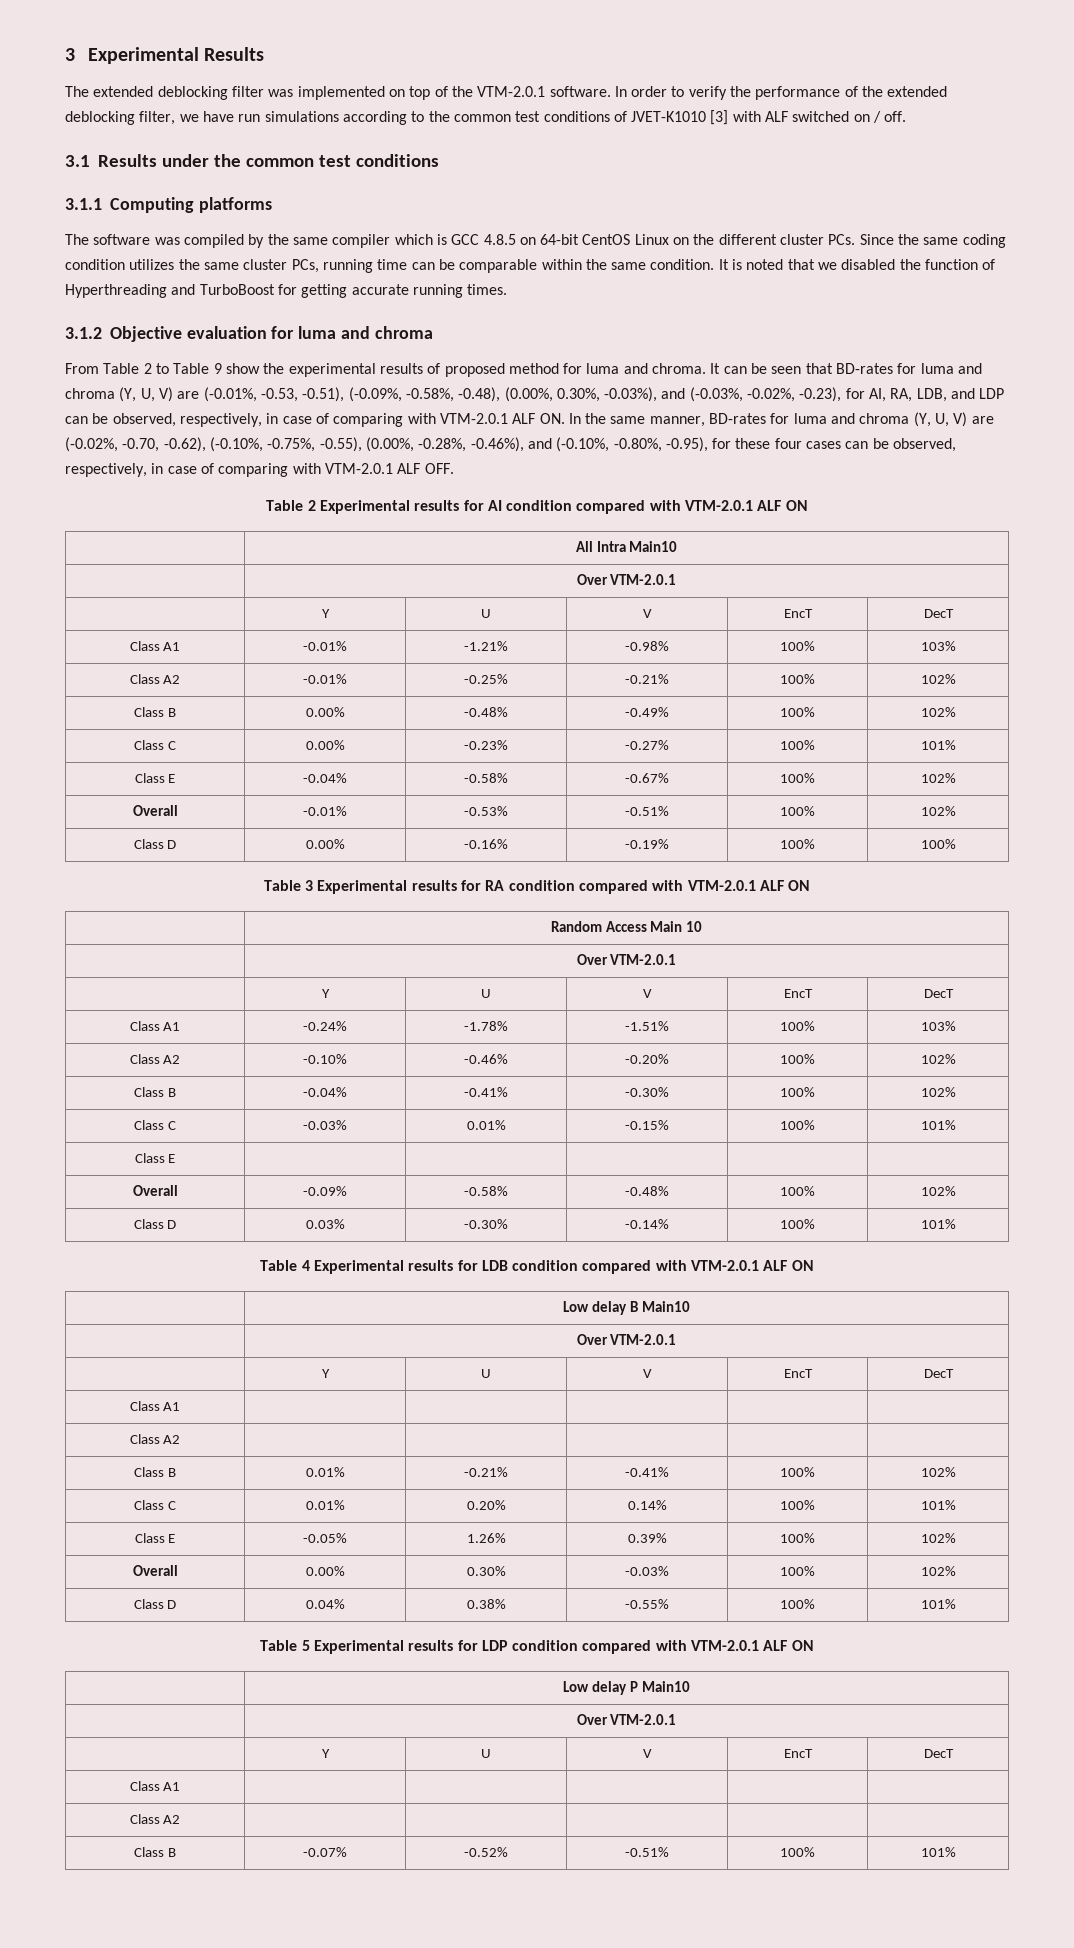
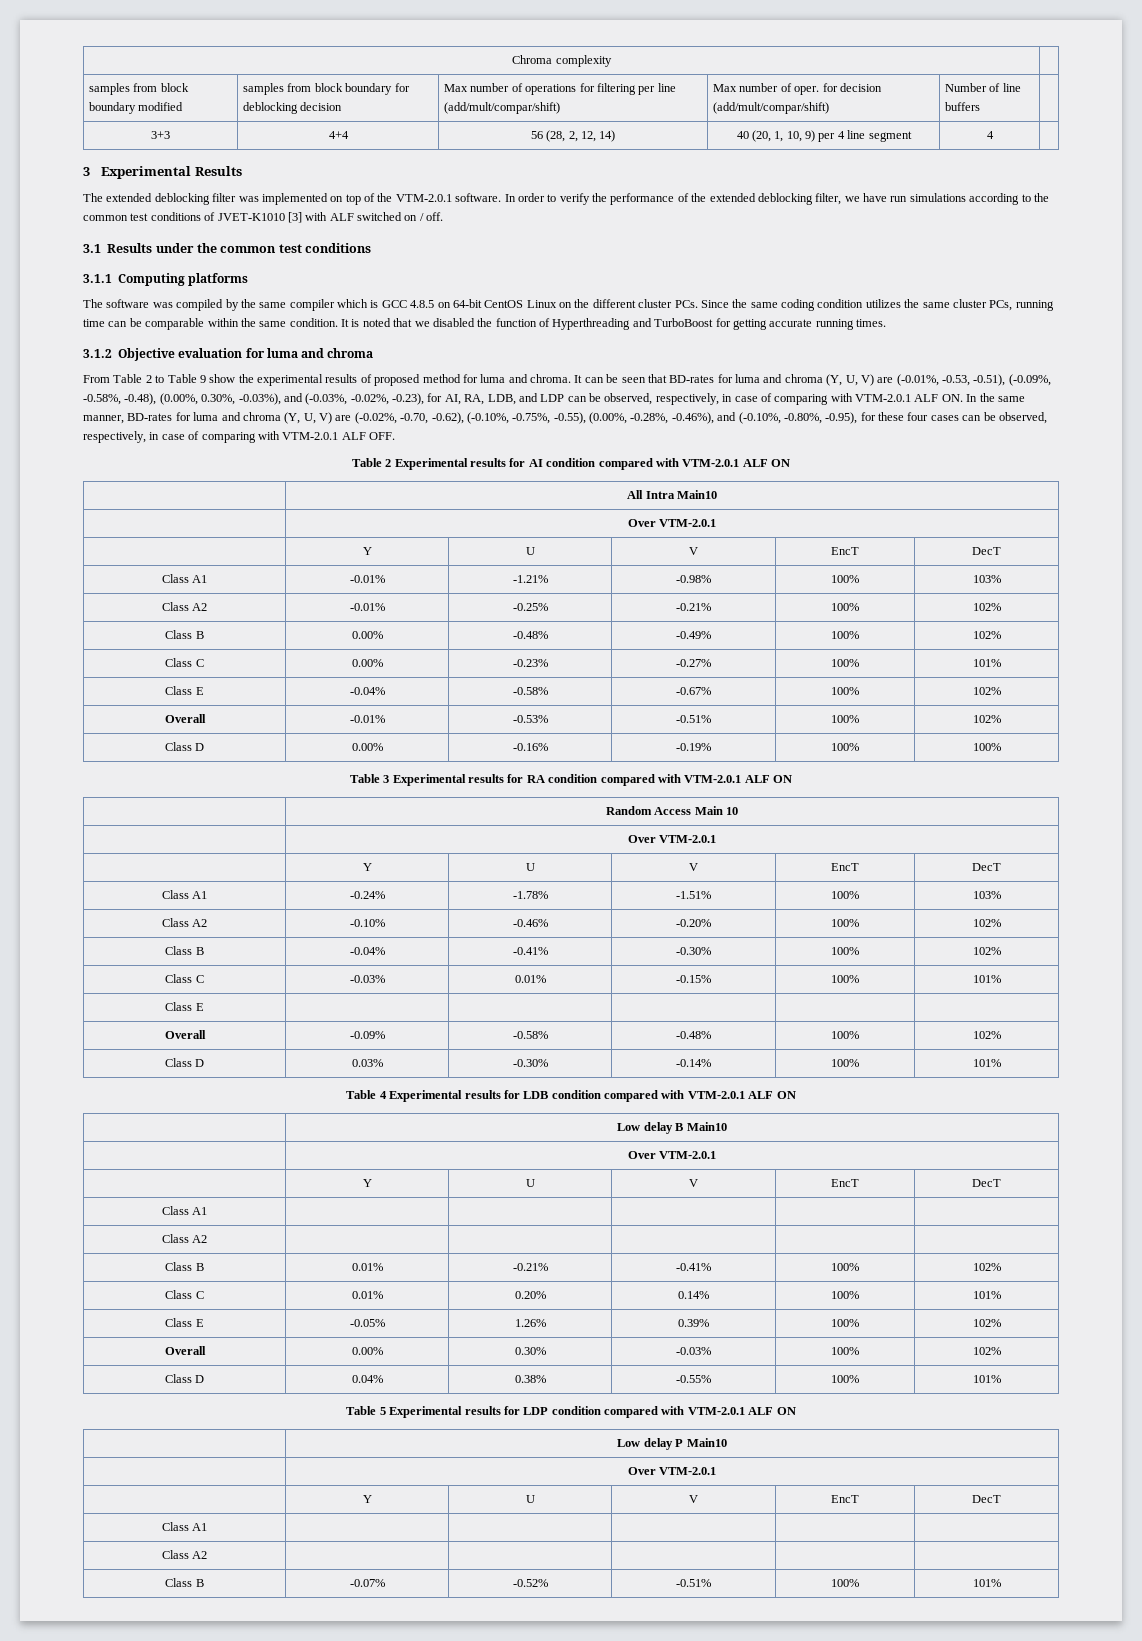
+ Chroma complexity |
+ samples from block boundary modified | samples from block boundary for deblocking decision | Max number of operations for filtering per line (add/mult/compar/shift) | Max number of oper. for decision (add/mult/compar/shift) | Number of line buffers |
+ 3+3 | 4+4 | 56 (28, 2, 12, 14) | 40 (20, 1, 10, 9) per 4 line segment | 4 |

